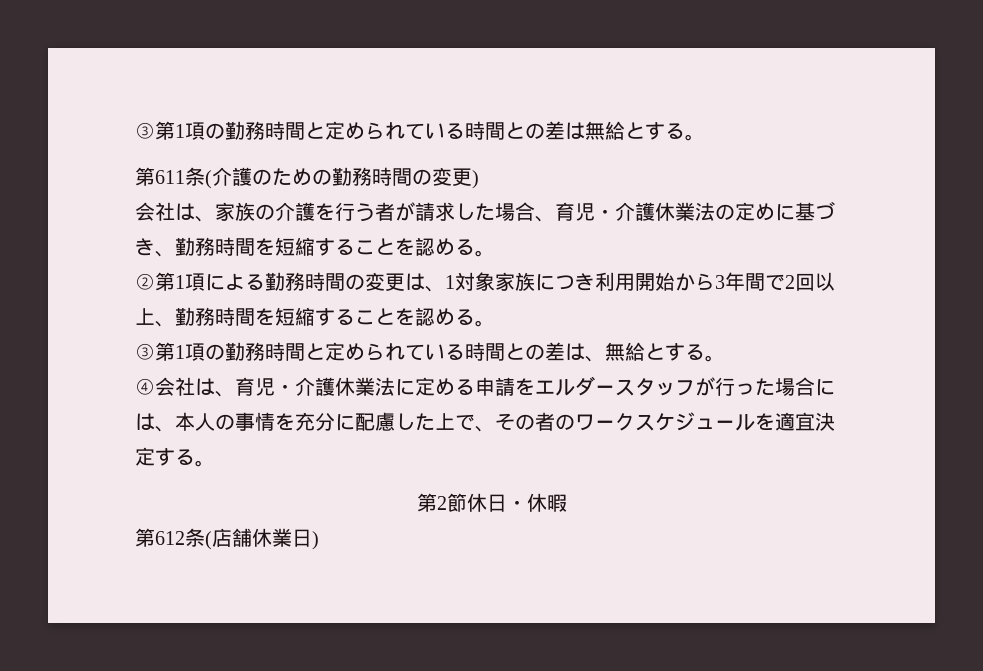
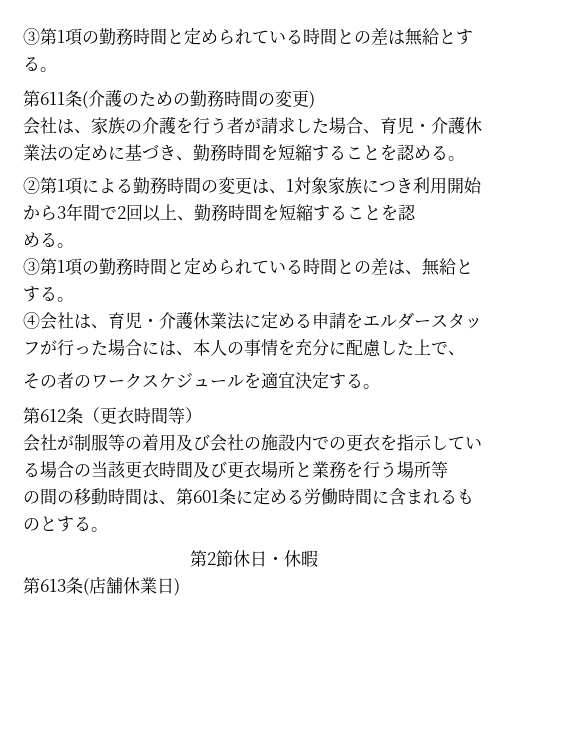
- ②第1項による勤務時間の変更は、1対象家族につき利用開始から3年間で2回以上、勤務時間を短縮することを認める。
+ ②第1項による勤務時間の変更は、1対象家族につき利用開始から3年間で2回以上、勤務時間を短縮することを認
+ める。
- ④会社は、育児・介護休業法に定める申請をエルダースタッフが行った場合には、本人の事情を充分に配慮した上で、その者のワークスケジュールを適宜決定する。
+ ④会社は、育児・介護休業法に定める申請をエルダースタッフが行った場合には、本人の事情を充分に配慮した上で、
+ その者のワークスケジュールを適宜決定する。
+ 第612条（更衣時間等）
+ 会社が制服等の着用及び会社の施設内での更衣を指示している場合の当該更衣時間及び更衣場所と業務を行う場所等
+ の間の移動時間は、第601条に定める労働時間に含まれるものとする。
- 第612条(店舗休業日)
+ 第613条(店舗休業日)

